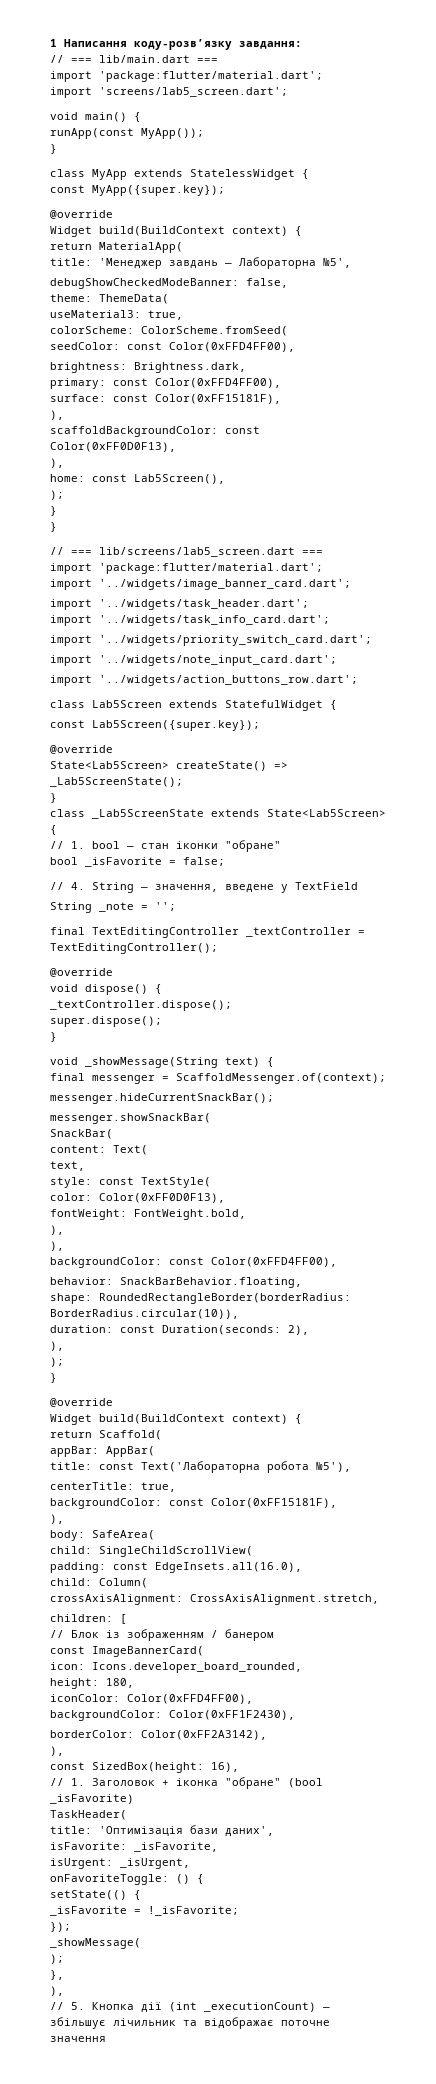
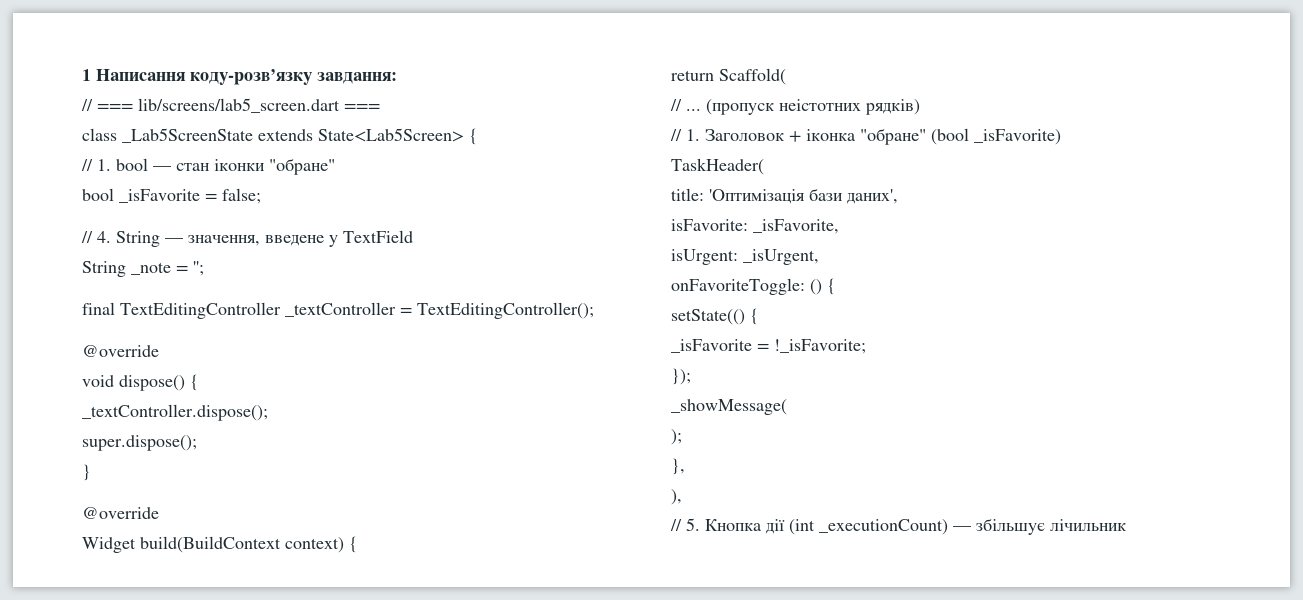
- // === lib/main.dart ===
- import 'package:flutter/material.dart';
- import 'screens/lab5_screen.dart';
- void main() {
- runApp(const MyApp());
- }
- class MyApp extends StatelessWidget {
- const MyApp({super.key});
- @override
- Widget build(BuildContext context) {
- return MaterialApp(
- title: 'Менеджер завдань — Лабораторна №5',
- debugShowCheckedModeBanner: false,
- theme: ThemeData(
- useMaterial3: true,
- colorScheme: ColorScheme.fromSeed(
- seedColor: const Color(0xFFD4FF00),
- brightness: Brightness.dark,
- primary: const Color(0xFFD4FF00),
- surface: const Color(0xFF15181F),
- ),
- scaffoldBackgroundColor: const Color(0xFF0D0F13),
- ),
- home: const Lab5Screen(),
- );
- }
- }
  // === lib/screens/lab5_screen.dart ===
- import 'package:flutter/material.dart';
- import '../widgets/image_banner_card.dart';
- import '../widgets/task_header.dart';
- import '../widgets/task_info_card.dart';
- import '../widgets/priority_switch_card.dart';
- import '../widgets/note_input_card.dart';
- import '../widgets/action_buttons_row.dart';
- class Lab5Screen extends StatefulWidget {
- const Lab5Screen({super.key});
- @override
- State<Lab5Screen> createState() => _Lab5ScreenState();
- }
- void _showMessage(String text) {
- final messenger = ScaffoldMessenger.of(context);
- messenger.hideCurrentSnackBar();
- messenger.showSnackBar(
- SnackBar(
- content: Text(
- text,
- style: const TextStyle(
- color: Color(0xFF0D0F13),
- fontWeight: FontWeight.bold,
- ),
- ),
- backgroundColor: const Color(0xFFD4FF00),
- behavior: SnackBarBehavior.floating,
- shape: RoundedRectangleBorder(borderRadius: BorderRadius.circular(10)),
- duration: const Duration(seconds: 2),
- ),
- );
- }
- appBar: AppBar(
- title: const Text('Лабораторна робота №5'),
- centerTitle: true,
- backgroundColor: const Color(0xFF15181F),
- ),
- body: SafeArea(
- child: SingleChildScrollView(
- padding: const EdgeInsets.all(16.0),
- child: Column(
- crossAxisAlignment: CrossAxisAlignment.stretch,
- children: [
- // Блок із зображенням / банером
- const ImageBannerCard(
- icon: Icons.developer_board_rounded,
- height: 180,
- iconColor: Color(0xFFD4FF00),
- backgroundColor: Color(0xFF1F2430),
- borderColor: Color(0xFF2A3142),
- ),
- const SizedBox(height: 16),
+ // ... (пропуск неістотних рядків)
- // 5. Кнопка дії (int _executionCount) — збільшує лічильник та відображає поточне значення
+ // 5. Кнопка дії (int _executionCount) — збільшує лічильник

